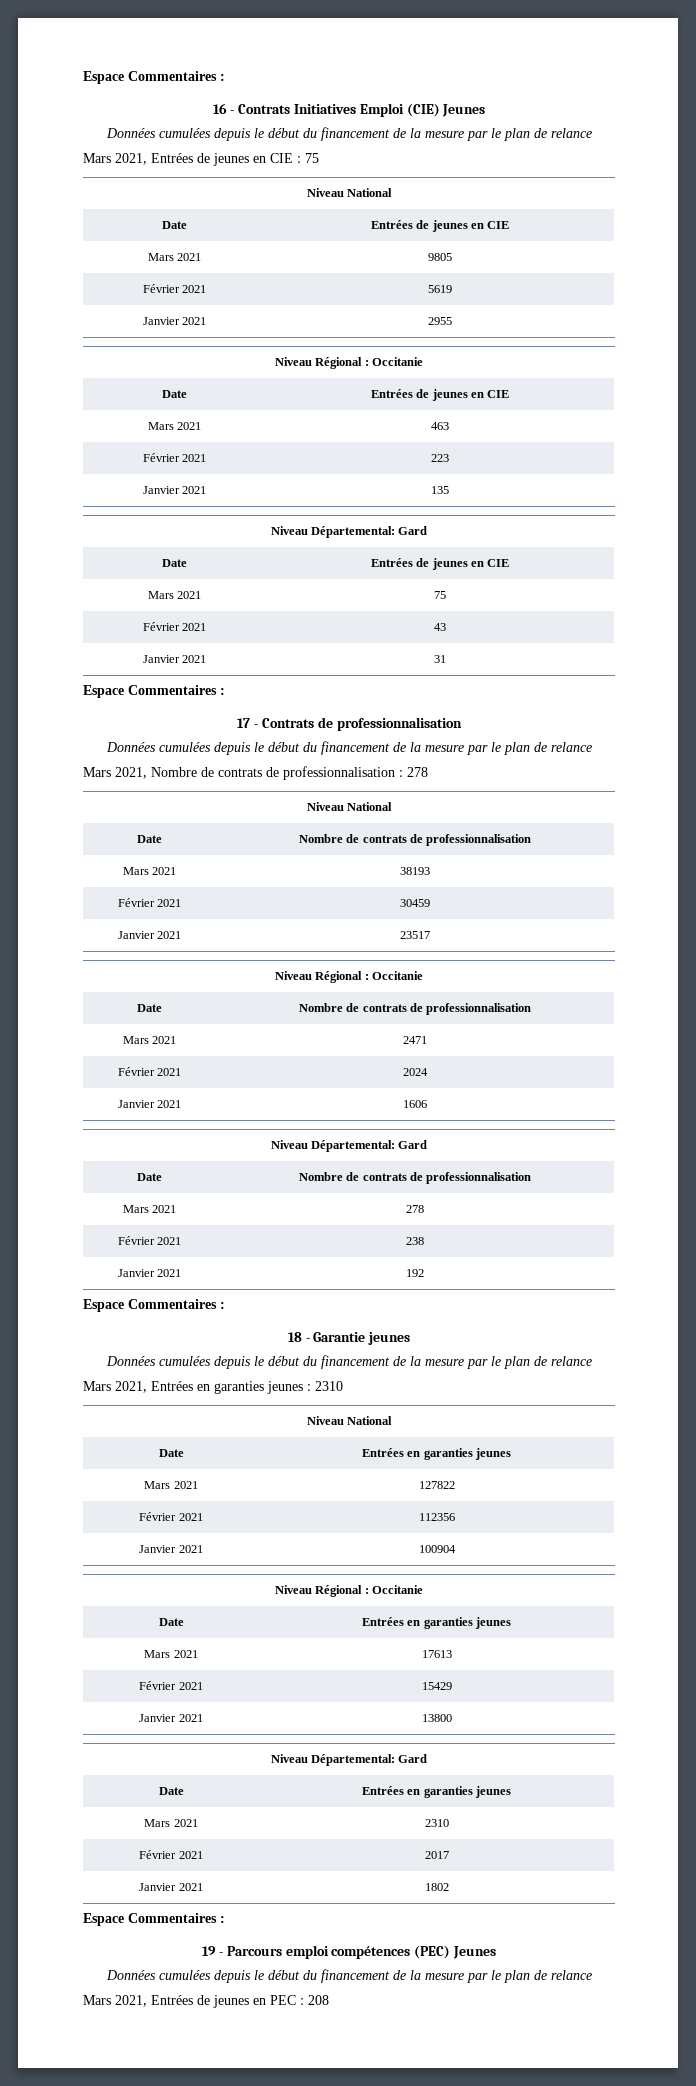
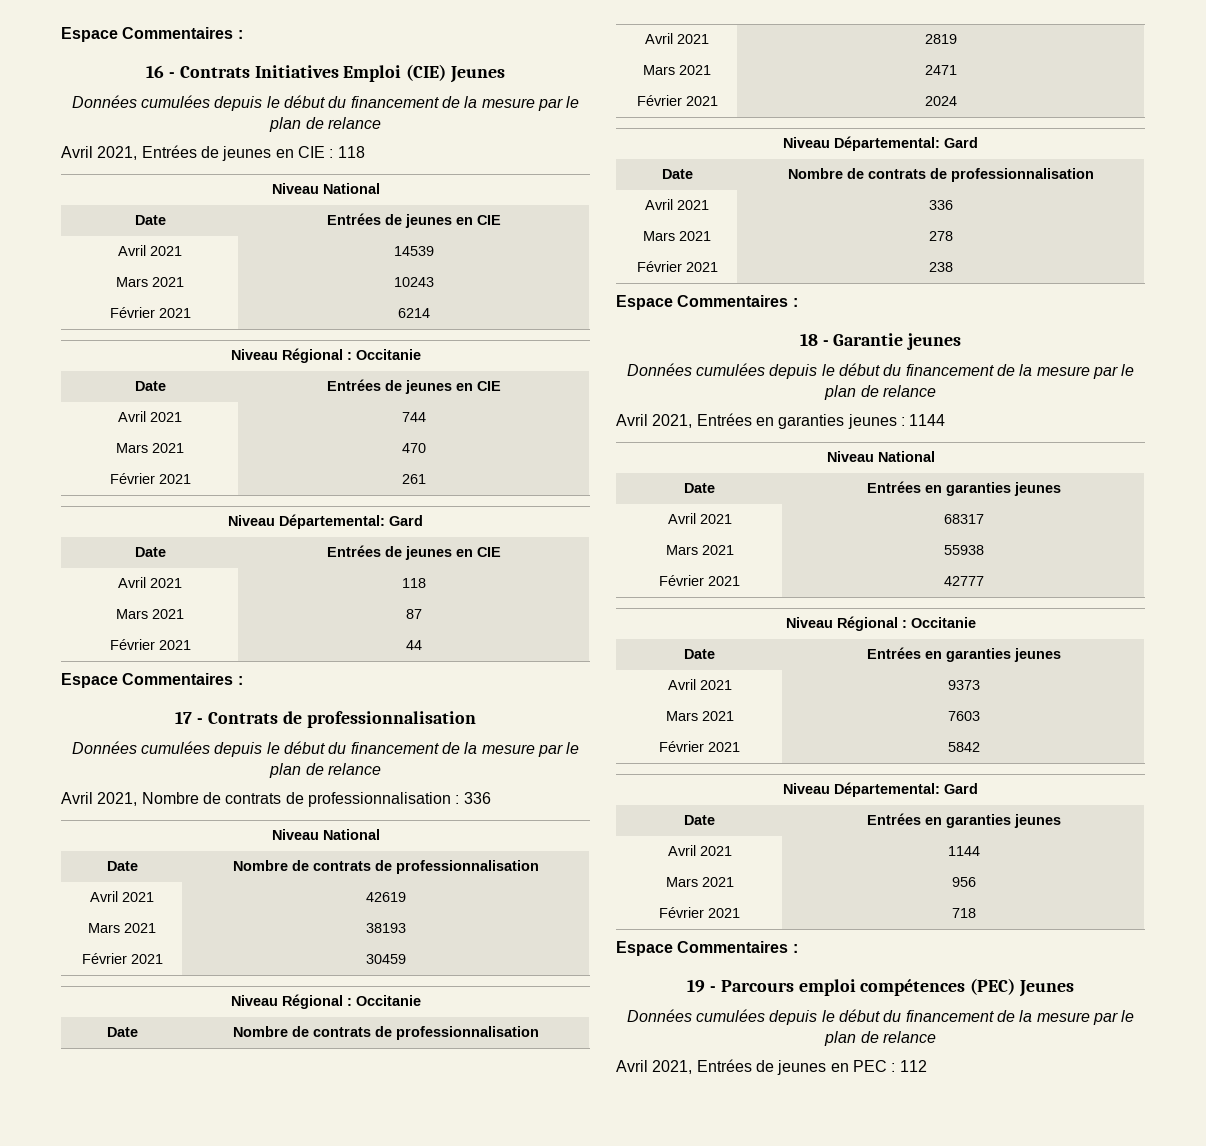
- Mars 2021, Entrées de jeunes en CIE : 75
+ Avril 2021, Entrées de jeunes en CIE : 118
- Mars 2021 | 9805
- Février 2021 | 5619
- Janvier 2021 | 2955
+ Avril 2021 | 14539
+ Mars 2021 | 10243
+ Février 2021 | 6214
- Mars 2021 | 463
- Février 2021 | 223
- Janvier 2021 | 135
+ Avril 2021 | 744
+ Mars 2021 | 470
+ Février 2021 | 261
- Mars 2021 | 75
- Février 2021 | 43
- Janvier 2021 | 31
+ Avril 2021 | 118
+ Mars 2021 | 87
+ Février 2021 | 44
- Mars 2021, Nombre de contrats de professionnalisation : 278
+ Avril 2021, Nombre de contrats de professionnalisation : 336
+ Avril 2021 | 42619
- Janvier 2021 | 23517
+ Avril 2021 | 2819
- Janvier 2021 | 1606
+ Avril 2021 | 336
- Janvier 2021 | 192
- Mars 2021, Entrées en garanties jeunes : 2310
+ Avril 2021, Entrées en garanties jeunes : 1144
- Mars 2021 | 127822
- Février 2021 | 112356
- Janvier 2021 | 100904
+ Avril 2021 | 68317
+ Mars 2021 | 55938
+ Février 2021 | 42777
- Mars 2021 | 17613
- Février 2021 | 15429
- Janvier 2021 | 13800
+ Avril 2021 | 9373
+ Mars 2021 | 7603
+ Février 2021 | 5842
- Mars 2021 | 2310
- Février 2021 | 2017
- Janvier 2021 | 1802
+ Avril 2021 | 1144
+ Mars 2021 | 956
+ Février 2021 | 718
- Mars 2021, Entrées de jeunes en PEC : 208
+ Avril 2021, Entrées de jeunes en PEC : 112

